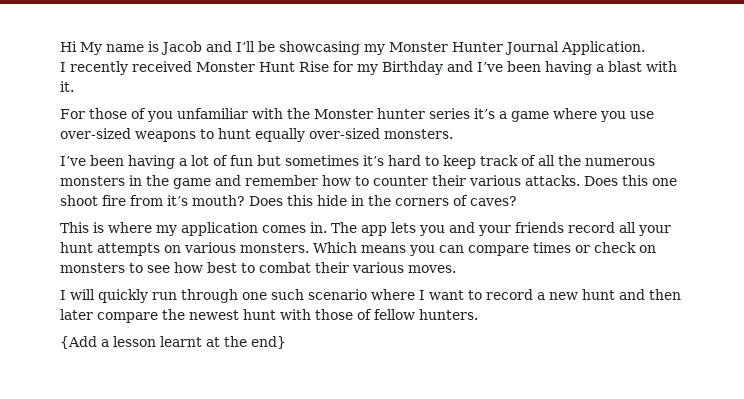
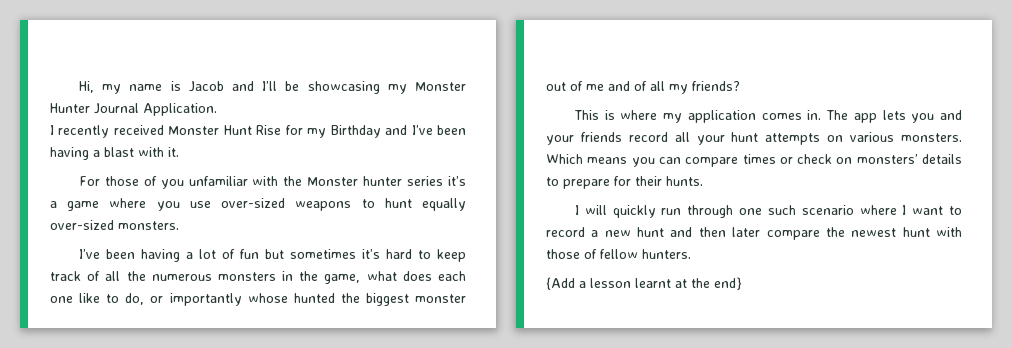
- Hi My name is Jacob and I’ll be showcasing my Monster Hunter Journal Application.
+ Hi, my name is Jacob and I’ll be showcasing my Monster Hunter Journal Application.
- I’ve been having a lot of fun but sometimes it’s hard to keep track of all the numerous monsters in the game and remember how to counter their various attacks. Does this one shoot fire from it’s mouth? Does this hide in the corners of caves?
+ I’ve been having a lot of fun but sometimes it’s hard to keep track of all the numerous monsters in the game, what does each one like to do, or importantly whose hunted the biggest monster out of me and of all my friends?
- Which means you can compare times or check on monsters to see how best to combat their various moves.
+ Which means you can compare times or check on monsters’ details to prepare for their hunts.

